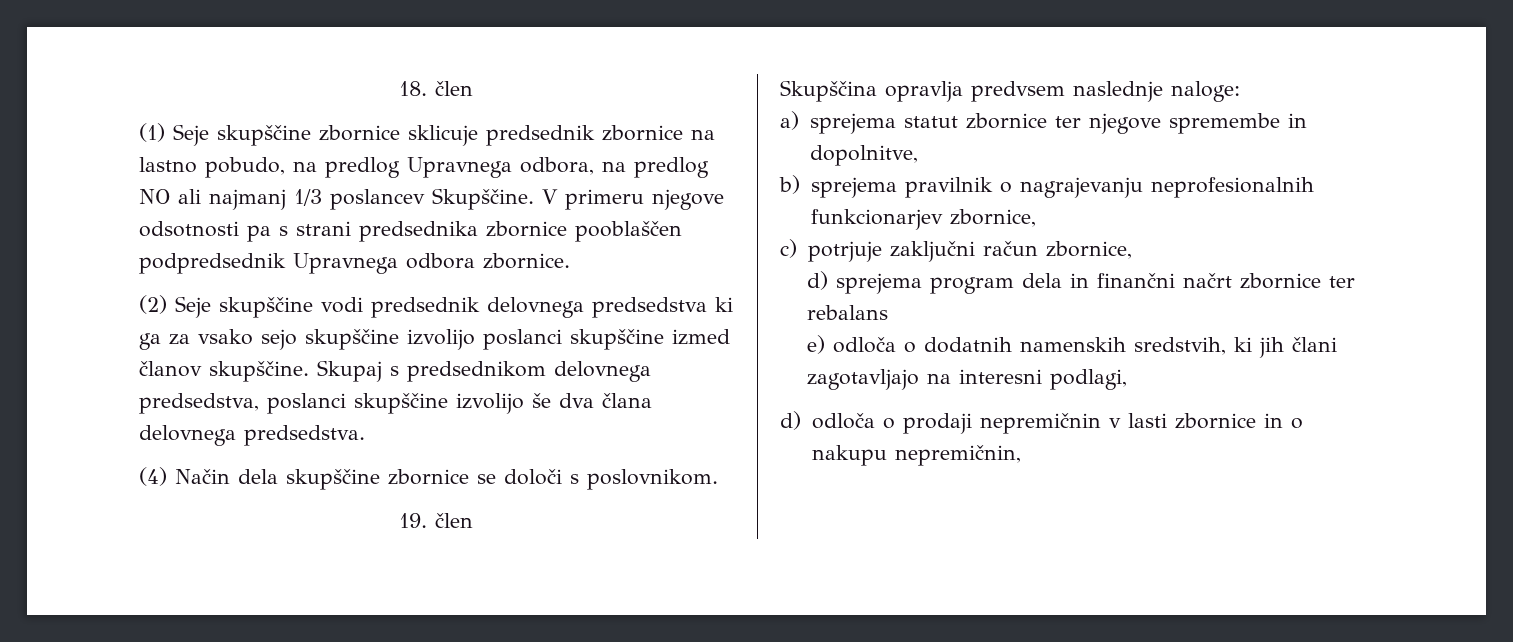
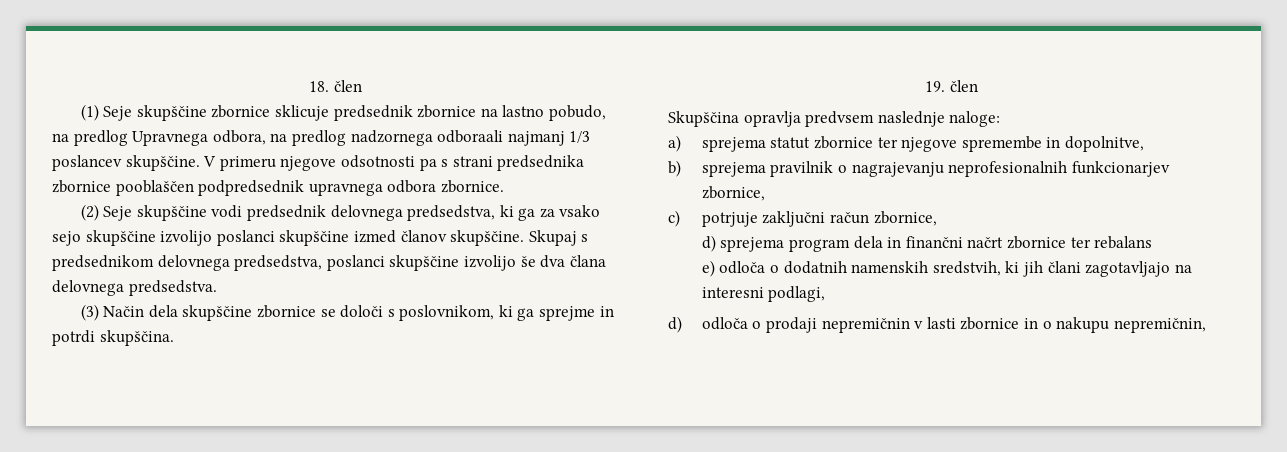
- (1) Seje skupščine zbornice sklicuje predsednik zbornice na lastno pobudo, na predlog Upravnega odbora, na predlog NO ali najmanj 1/3 poslancev Skupščine.
+ (1) Seje skupščine zbornice sklicuje predsednik zbornice na lastno pobudo, na predlog Upravnega odbora, na predlog nadzornega odboraali najmanj 1/3 poslancev skupščine.
- V primeru njegove odsotnosti pa s strani predsednika zbornice pooblaščen podpredsednik Upravnega odbora zbornice.
+ V primeru njegove odsotnosti pa s strani predsednika zbornice pooblaščen podpredsednik upravnega odbora zbornice.
- (2) Seje skupščine vodi predsednik delovnega predsedstva ki ga za vsako sejo skupščine izvolijo poslanci skupščine izmed članov skupščine.
+ (2) Seje skupščine vodi predsednik delovnega predsedstva, ki ga za vsako sejo skupščine izvolijo poslanci skupščine izmed članov skupščine.
- (4) Način dela skupščine zbornice se določi s poslovnikom.
+ (3) Način dela skupščine zbornice se določi s poslovnikom, ki ga sprejme in potrdi skupščina.

